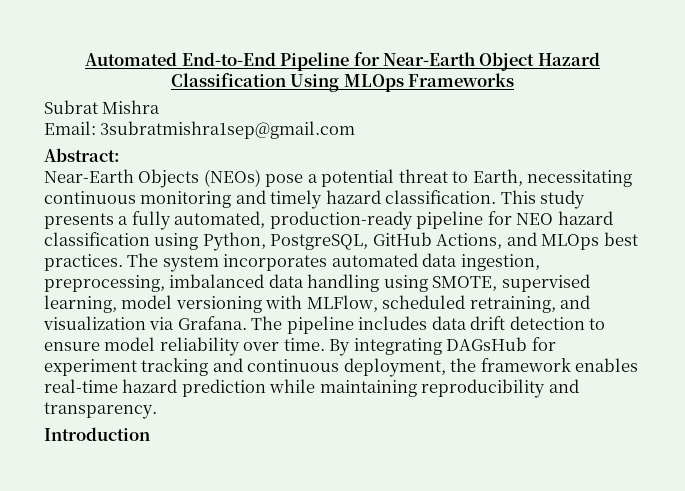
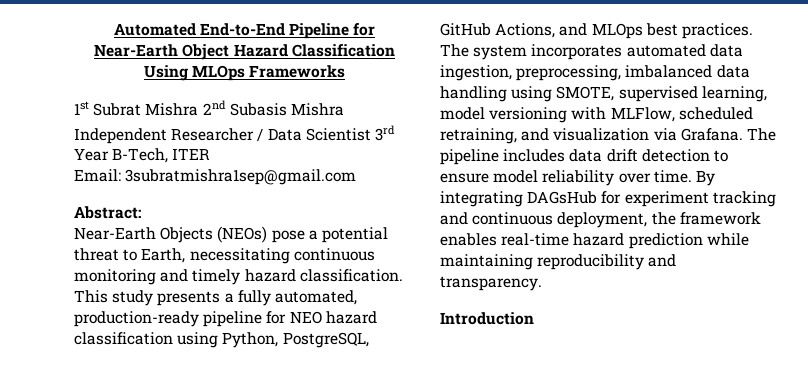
- Subrat Mishra
+ 1st Subrat Mishra 2nd Subasis Mishra
+ Independent Researcher / Data Scientist 3rd Year B-Tech, ITER

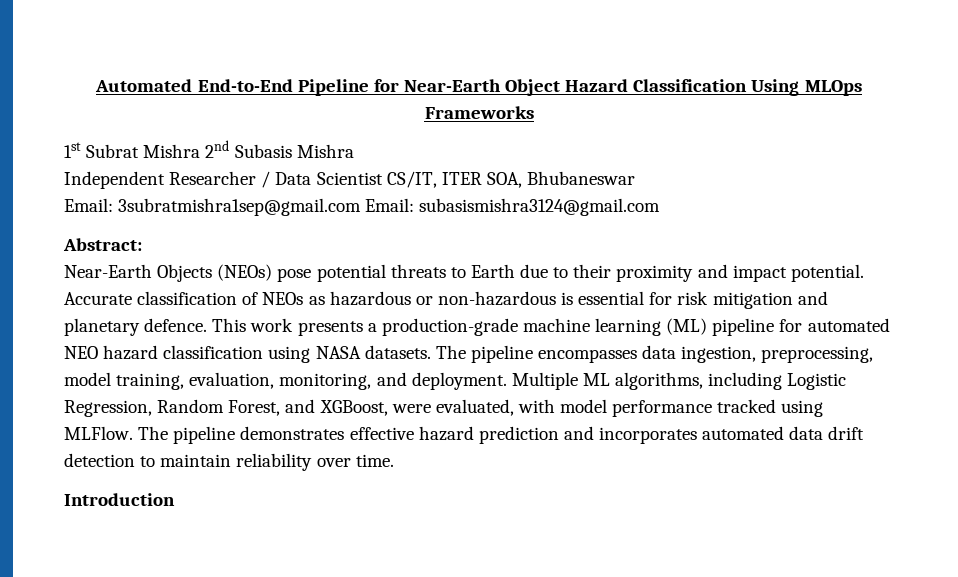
- Independent Researcher / Data Scientist 3rd Year B-Tech, ITER
+ Independent Researcher / Data Scientist CS/IT, ITER SOA, Bhubaneswar
- Email: 3subratmishra1sep@gmail.com
+ Email: 3subratmishra1sep@gmail.com Email: subasismishra3124@gmail.com
- Near-Earth Objects (NEOs) pose a potential threat to Earth, necessitating continuous monitoring and timely hazard classification. This study presents a fully automated, production-ready pipeline for NEO hazard classification using Python, PostgreSQL, GitHub Actions, and MLOps best practices. The system incorporates automated data ingestion, preprocessing, imbalanced data handling using SMOTE, supervised learning, model versioning with MLFlow, scheduled retraining, and visualization via Grafana. The pipeline includes data drift detection to ensure model reliability over time. By integrating DAGsHub for experiment tracking and continuous deployment, the framework enables real-time hazard prediction while maintaining reproducibility and transparency.
+ Near-Earth Objects (NEOs) pose potential threats to Earth due to their proximity and impact potential. Accurate classification of NEOs as hazardous or non-hazardous is essential for risk mitigation and planetary defence. This work presents a production-grade machine learning (ML) pipeline for automated NEO hazard classification using NASA datasets. The pipeline encompasses data ingestion, preprocessing, model training, evaluation, monitoring, and deployment. Multiple ML algorithms, including Logistic Regression, Random Forest, and XGBoost, were evaluated, with model performance tracked using MLFlow. The pipeline demonstrates effective hazard prediction and incorporates automated data drift detection to maintain reliability over time.

